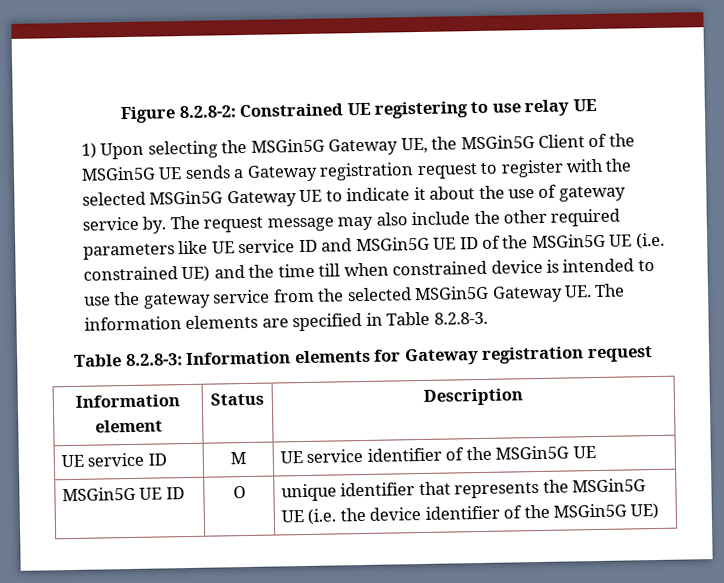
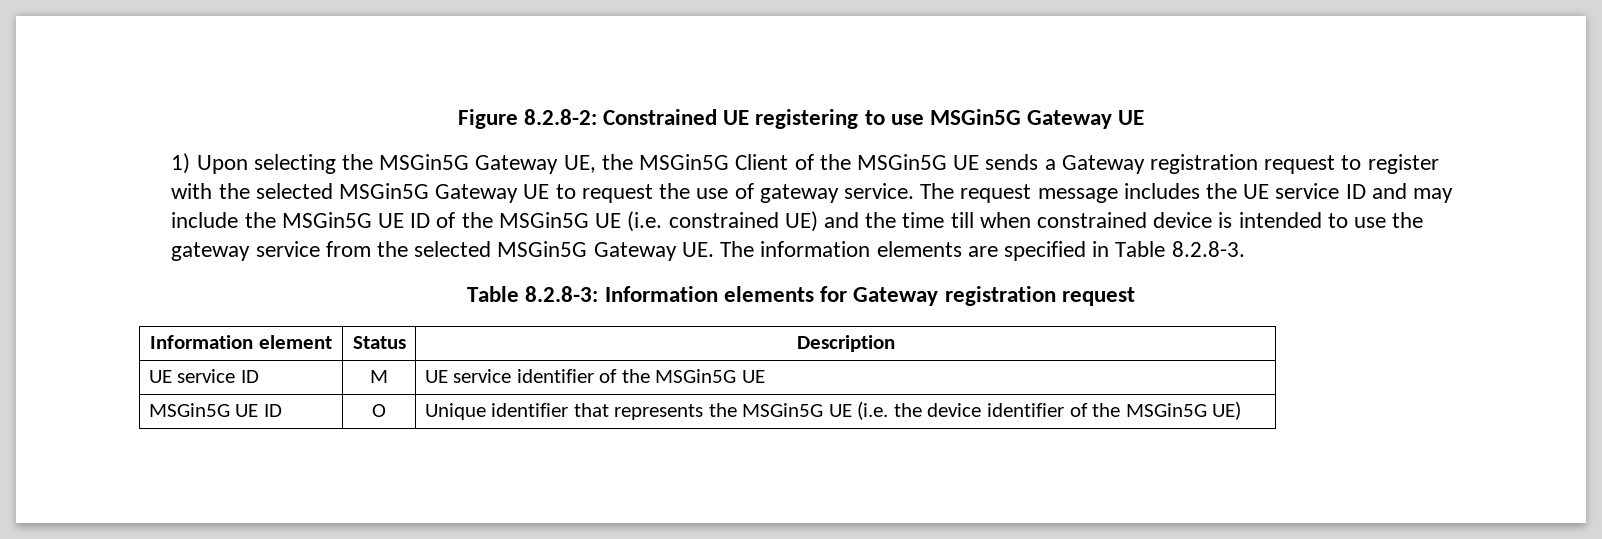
- Figure 8.2.8-2: Constrained UE registering to use relay UE
+ Figure 8.2.8-2: Constrained UE registering to use MSGin5G Gateway UE
- 1) Upon selecting the MSGin5G Gateway UE, the MSGin5G Client of the MSGin5G UE sends a Gateway registration request to register with the selected MSGin5G Gateway UE to indicate it about the use of gateway service by.
+ 1) Upon selecting the MSGin5G Gateway UE, the MSGin5G Client of the MSGin5G UE sends a Gateway registration request to register with the selected MSGin5G Gateway UE to request the use of gateway service.
- The request message may also include the other required parameters like UE service ID and MSGin5G UE ID of the MSGin5G UE (i.e. constrained UE) and the time till when constrained device is intended to use the gateway service from the selected MSGin5G Gateway UE. The information elements are specified in Table 8.2.8-3.
+ The request message includes the UE service ID and may include the MSGin5G UE ID of the MSGin5G UE (i.e. constrained UE) and the time till when constrained device is intended to use the gateway service from the selected MSGin5G Gateway UE. The information elements are specified in Table 8.2.8-3.
- MSGin5G UE ID | O | unique identifier that represents the MSGin5G UE (i.e. the device identifier of the MSGin5G UE)
+ MSGin5G UE ID | O | Unique identifier that represents the MSGin5G UE (i.e. the device identifier of the MSGin5G UE)

